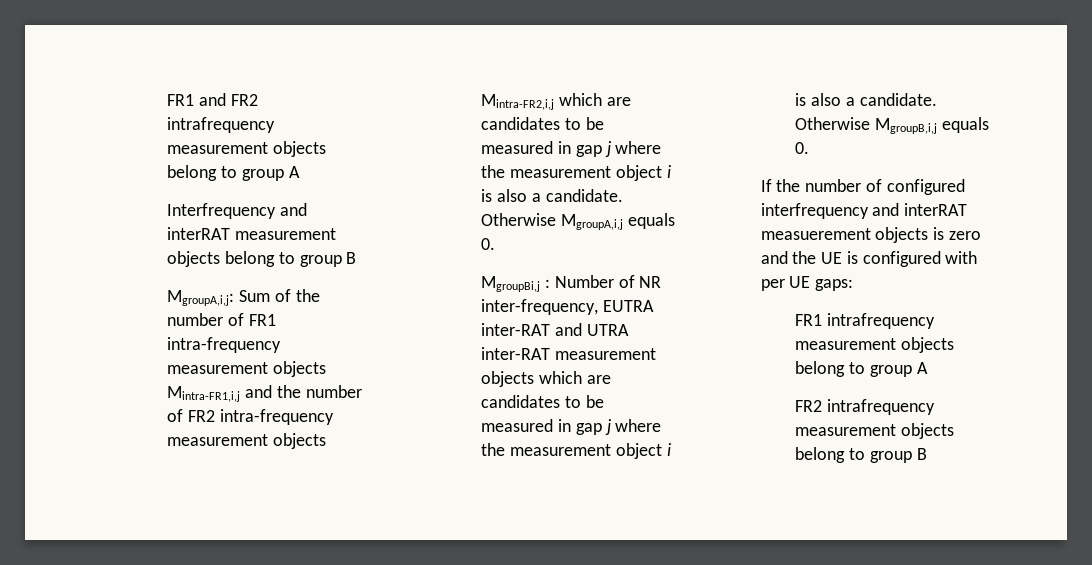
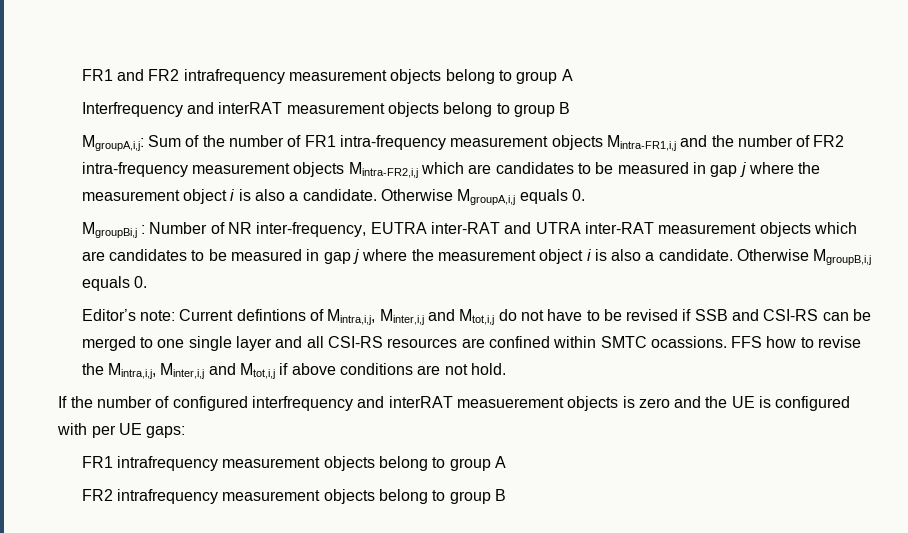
+ Editor’s note: Current defintions of Mintra,i,j, Minter,i,j and Mtot,i,j do not have to be revised if SSB and CSI-RS can be merged to one single layer and all CSI-RS resources are confined within SMTC ocassions. FFS how to revise the Mintra,i,j, Minter,i,j and Mtot,i,j if above conditions are not hold.

